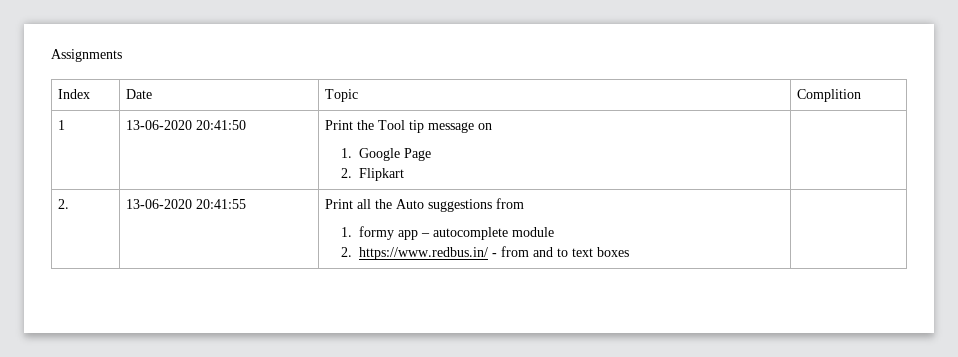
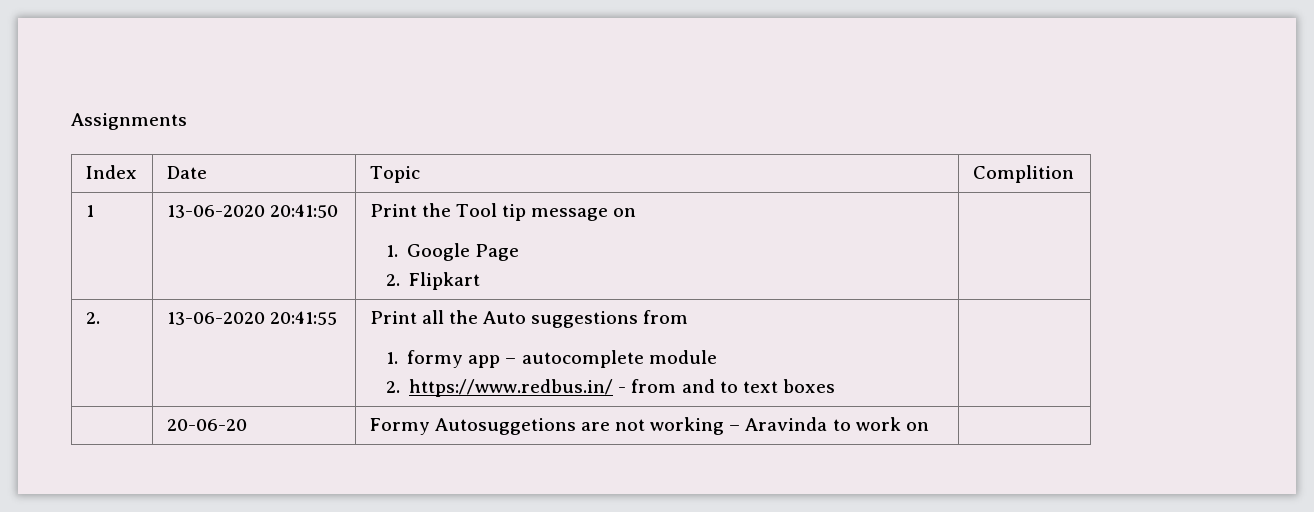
+ | 20-06-20 | Formy Autosuggetions are not working – Aravinda to work on |

